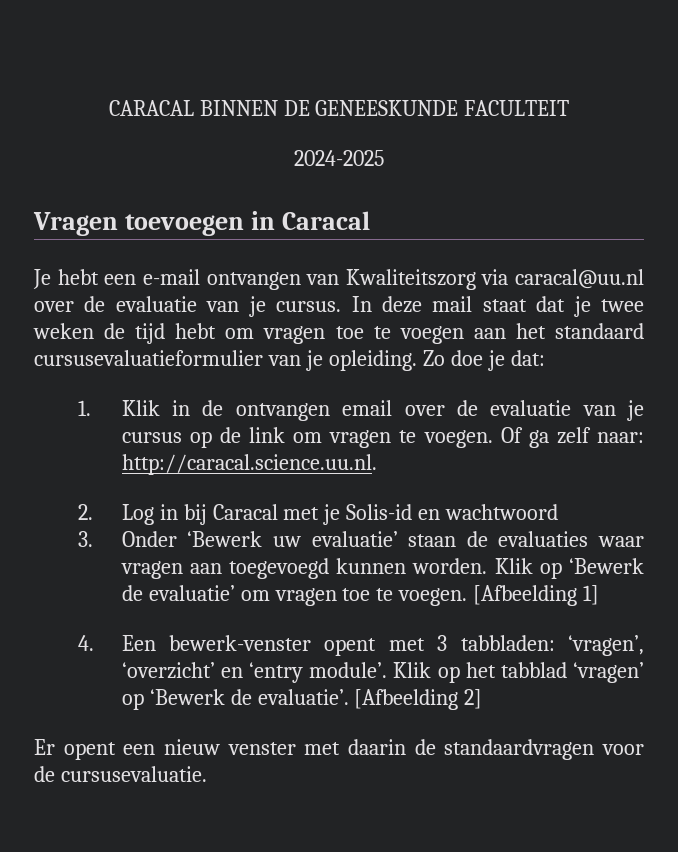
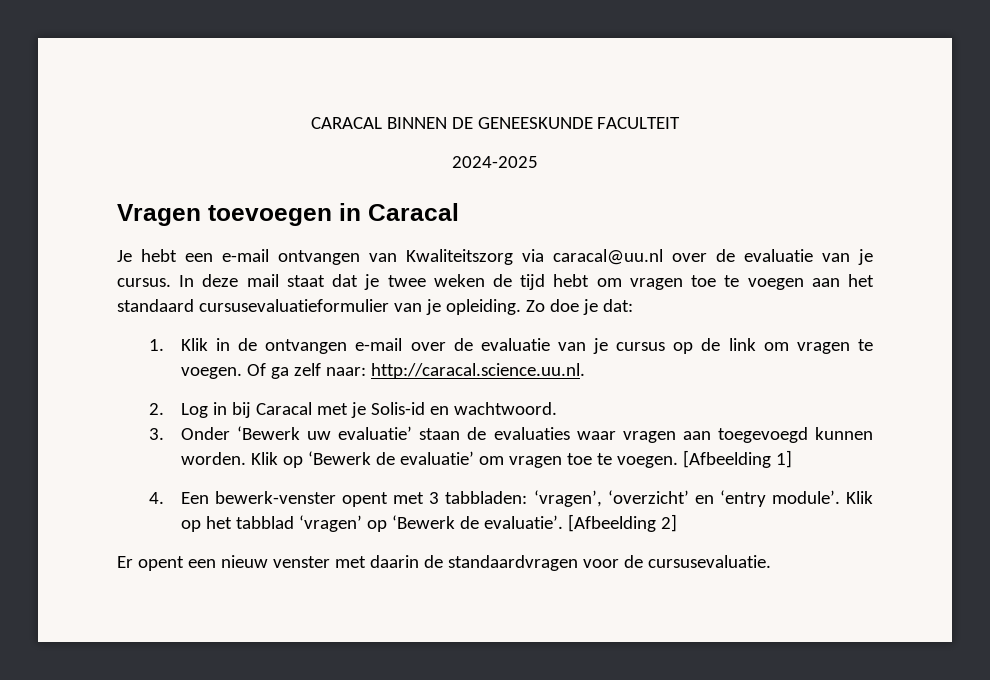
- 1. Klik in de ontvangen email over de evaluatie van je cursus op de link om vragen te voegen.
+ 1. Klik in de ontvangen e-mail over de evaluatie van je cursus op de link om vragen te voegen.
- 2. Log in bij Caracal met je Solis-id en wachtwoord
+ 2. Log in bij Caracal met je Solis-id en wachtwoord.

